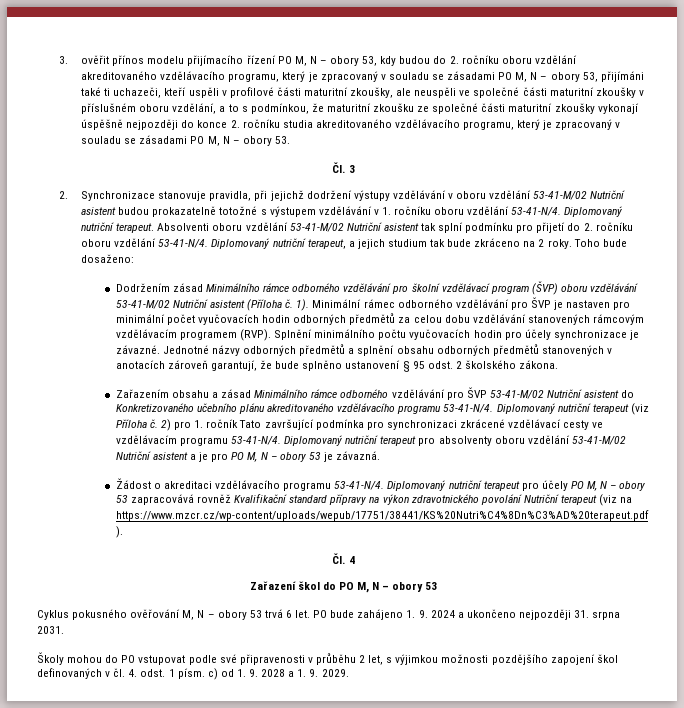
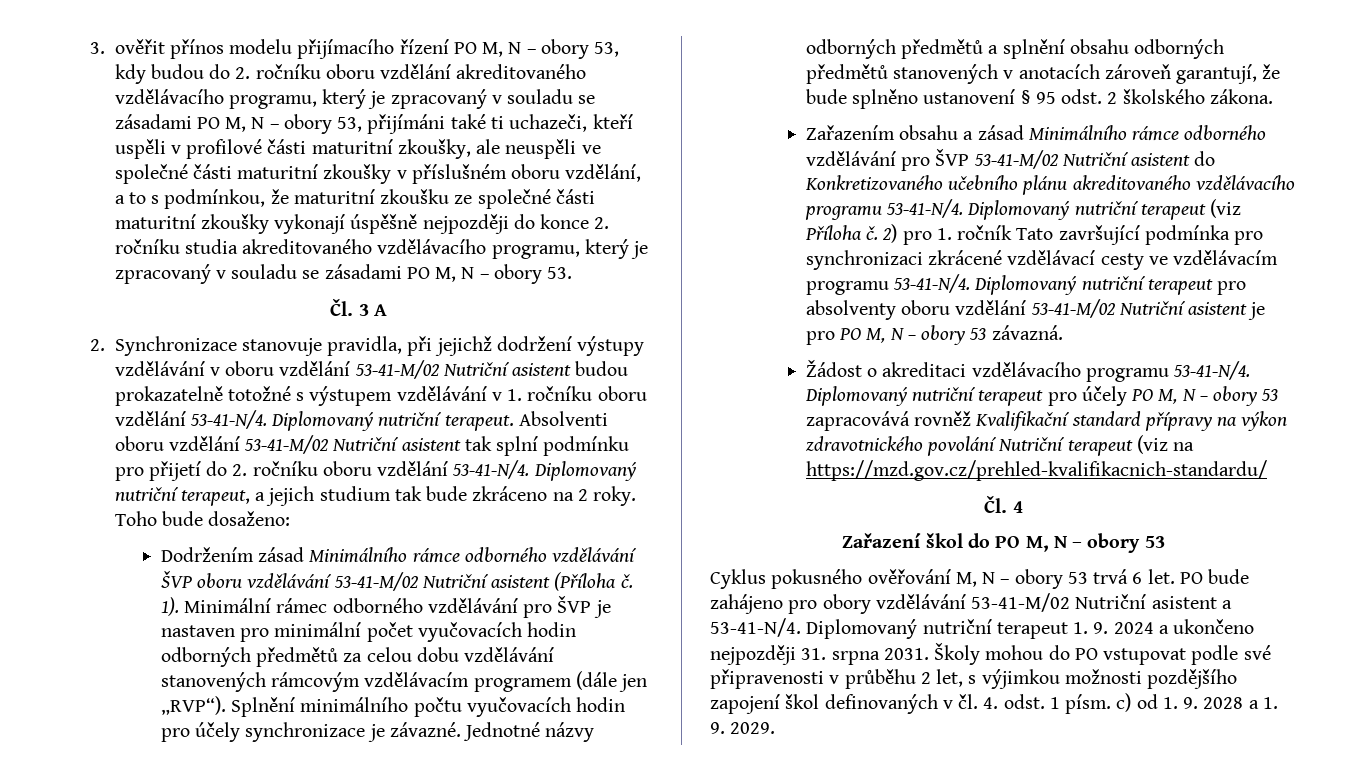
- Čl. 3
+ Čl. 3 A
- Dodržením zásad Minimálního rámce odborného vzdělávání pro školní vzdělávací program (ŠVP) oboru vzdělávání 53-41-M/02 Nutriční asistent (Příloha č.
+ Dodržením zásad Minimálního rámce odborného vzdělávání ŠVP oboru vzdělávání 53-41-M/02 Nutriční asistent (Příloha č.
- Minimální rámec odborného vzdělávání pro ŠVP je nastaven pro minimální počet vyučovacích hodin odborných předmětů za celou dobu vzdělávání stanovených rámcovým vzdělávacím programem (RVP).
+ Minimální rámec odborného vzdělávání pro ŠVP je nastaven pro minimální počet vyučovacích hodin odborných předmětů za celou dobu vzdělávání stanovených rámcovým vzdělávacím programem (dále jen „RVP“).
- Diplomovaný nutriční terapeut pro absolventy oboru vzdělání 53-41-M/02 Nutriční asistent a je pro PO M, N – obory 53 je závazná.
+ Diplomovaný nutriční terapeut pro absolventy oboru vzdělání 53-41-M/02 Nutriční asistent je pro PO M, N – obory 53 závazná.
- Diplomovaný nutriční terapeut pro účely PO M, N – obory 53 zapracovává rovněž Kvalifikační standard přípravy na výkon zdravotnického povolání Nutriční terapeut (viz na https://www.mzcr.cz/wp-content/uploads/wepub/17751/38441/KS%20Nutri%C4%8Dn%C3%AD%20terapeut.pdf ).
+ Diplomovaný nutriční terapeut pro účely PO M, N – obory 53 zapracovává rovněž Kvalifikační standard přípravy na výkon zdravotnického povolání Nutriční terapeut (viz na https://mzd.gov.cz/prehled-kvalifikacnich-standardu/
- PO bude zahájeno 1. 9. 2024 a ukončeno nejpozději 31. srpna 2031.
- Školy mohou do PO vstupovat podle své připravenosti v průběhu 2 let, s výjimkou možnosti pozdějšího zapojení škol definovaných v čl. 4. odst. 1 písm. c) od 1. 9. 2028 a 1. 9. 2029.
+ PO bude zahájeno pro obory vzdělávání 53-41-M/02 Nutriční asistent a 53-41-N/4. Diplomovaný nutriční terapeut 1. 9. 2024 a ukončeno nejpozději 31. srpna 2031. Školy mohou do PO vstupovat podle své připravenosti v průběhu 2 let, s výjimkou možnosti pozdějšího zapojení škol definovaných v čl. 4. odst. 1 písm. c) od 1. 9. 2028 a 1. 9. 2029.

